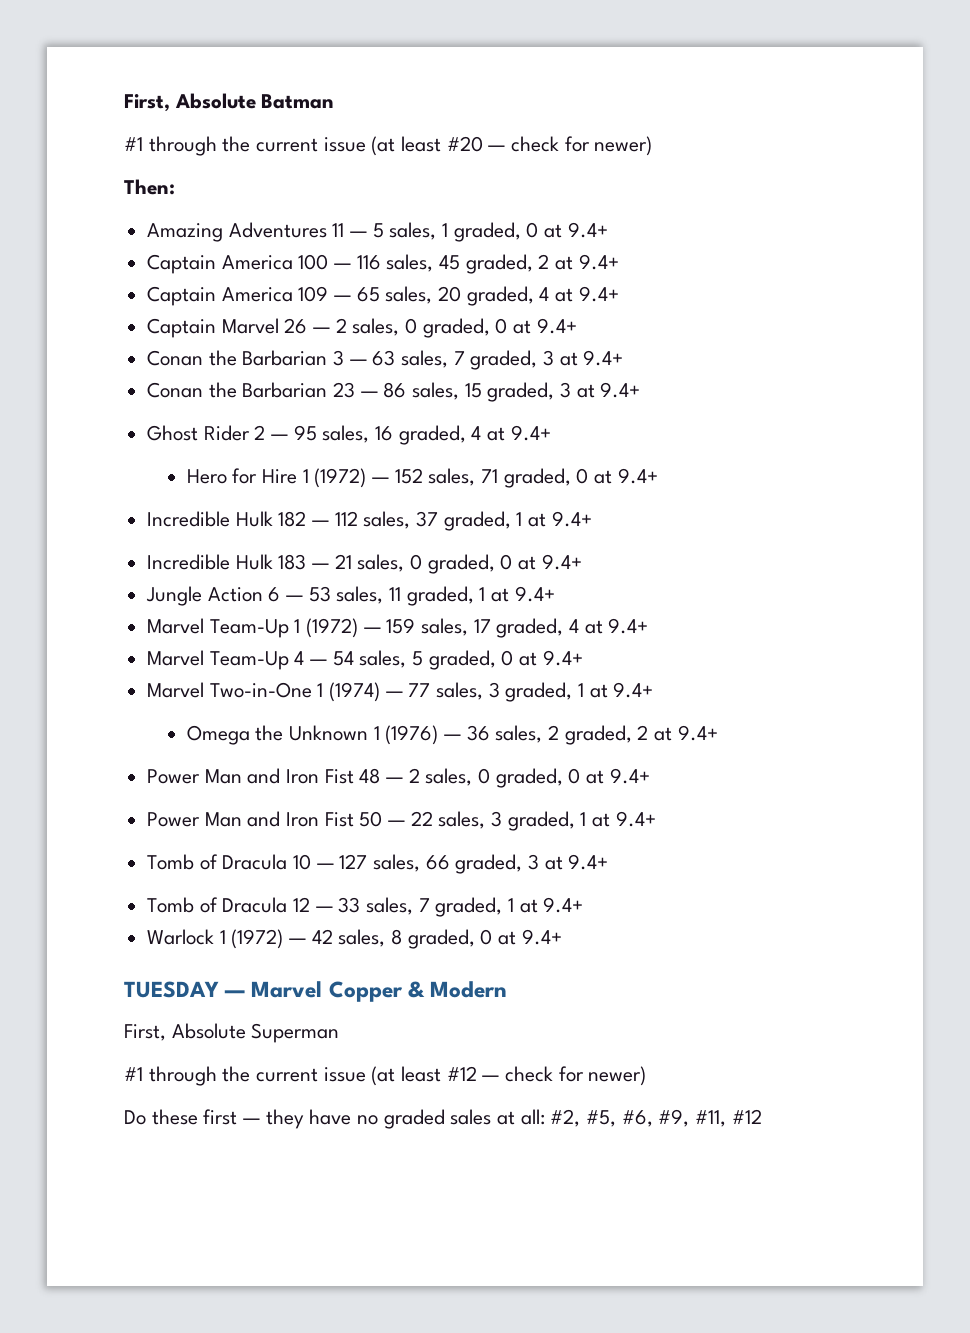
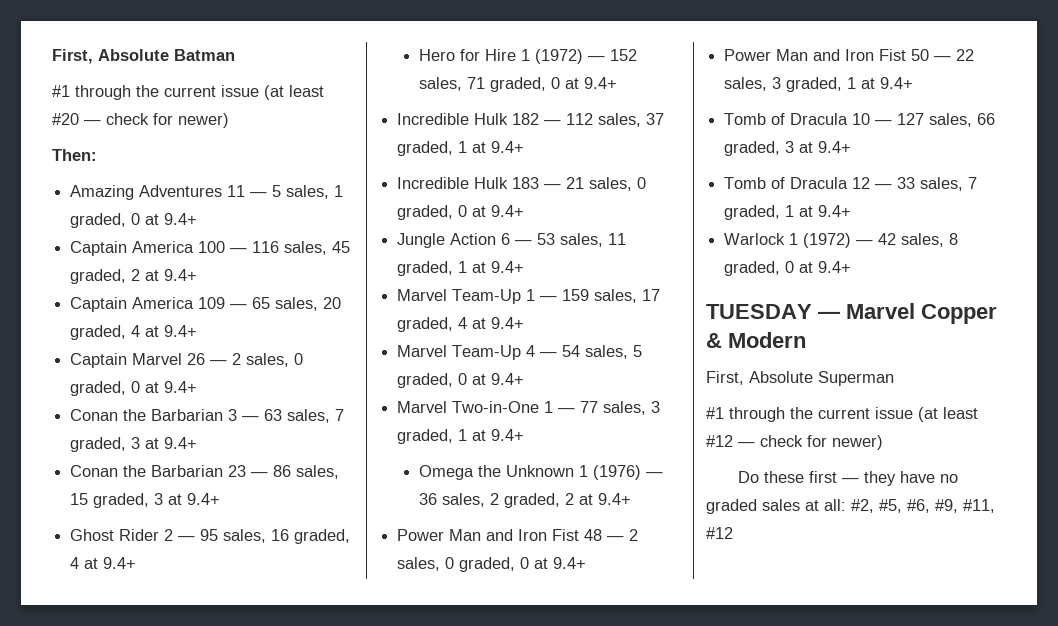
- Marvel Team-Up 1 (1972) — 159 sales, 17 graded, 4 at 9.4+
+ Marvel Team-Up 1 — 159 sales, 17 graded, 4 at 9.4+
- Marvel Two-in-One 1 (1974) — 77 sales, 3 graded, 1 at 9.4+
+ Marvel Two-in-One 1 — 77 sales, 3 graded, 1 at 9.4+

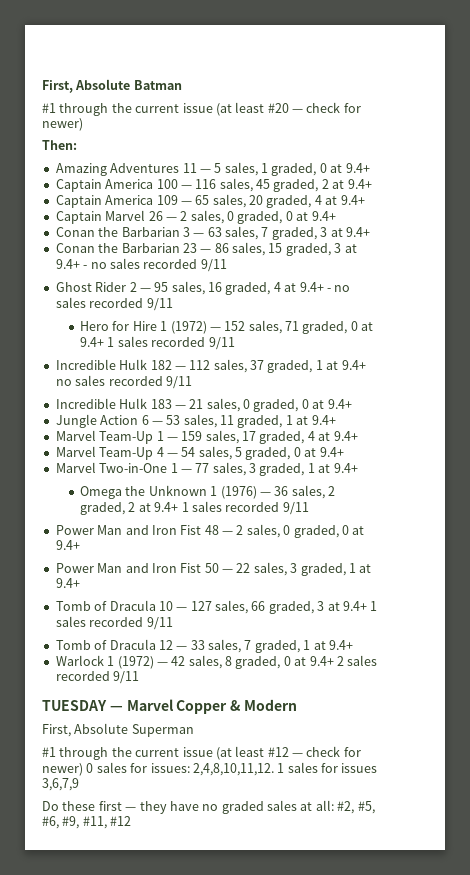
- Conan the Barbarian 23 — 86 sales, 15 graded, 3 at 9.4+
+ Conan the Barbarian 23 — 86 sales, 15 graded, 3 at 9.4+ - no sales recorded 9/11
- Ghost Rider 2 — 95 sales, 16 graded, 4 at 9.4+
+ Ghost Rider 2 — 95 sales, 16 graded, 4 at 9.4+ - no sales recorded 9/11
- Hero for Hire 1 (1972) — 152 sales, 71 graded, 0 at 9.4+
+ Hero for Hire 1 (1972) — 152 sales, 71 graded, 0 at 9.4+ 1 sales recorded 9/11
- Incredible Hulk 182 — 112 sales, 37 graded, 1 at 9.4+
+ Incredible Hulk 182 — 112 sales, 37 graded, 1 at 9.4+ no sales recorded 9/11
- Omega the Unknown 1 (1976) — 36 sales, 2 graded, 2 at 9.4+
+ Omega the Unknown 1 (1976) — 36 sales, 2 graded, 2 at 9.4+ 1 sales recorded 9/11
- Tomb of Dracula 10 — 127 sales, 66 graded, 3 at 9.4+
+ Tomb of Dracula 10 — 127 sales, 66 graded, 3 at 9.4+ 1 sales recorded 9/11
- Warlock 1 (1972) — 42 sales, 8 graded, 0 at 9.4+
+ Warlock 1 (1972) — 42 sales, 8 graded, 0 at 9.4+ 2 sales recorded 9/11
- #1 through the current issue (at least #12 — check for newer)
+ #1 through the current issue (at least #12 — check for newer) 0 sales for issues: 2,4,8,10,11,12. 1 sales for issues 3,6,7,9

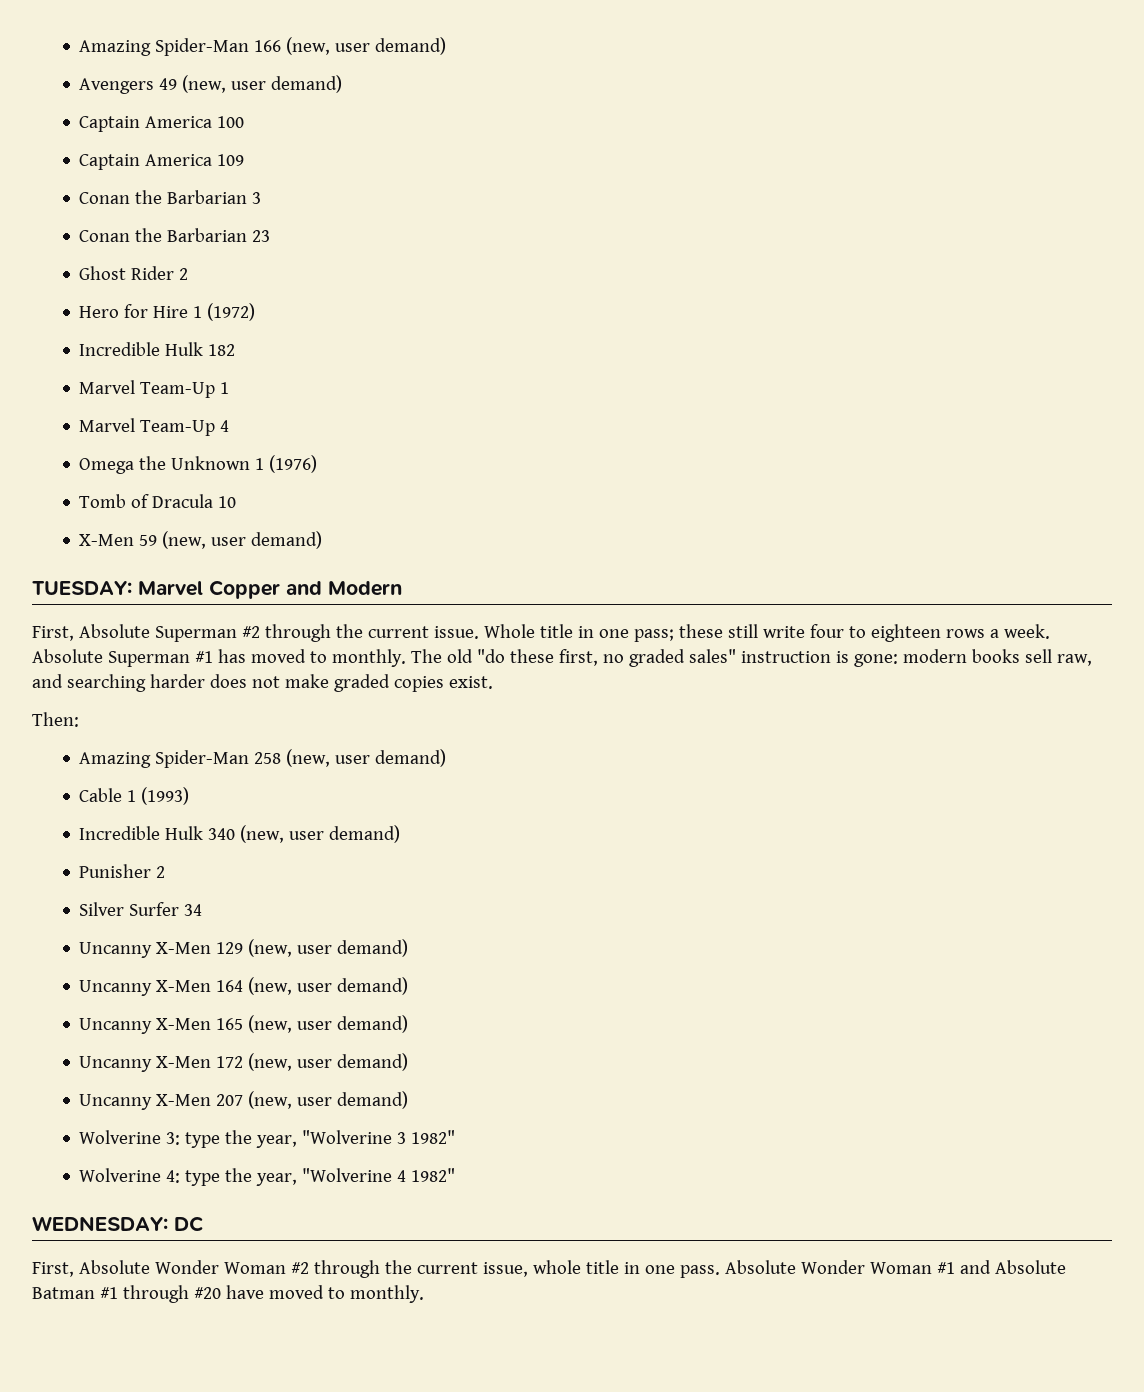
- First, Absolute Batman
- #1 through the current issue (at least #20 — check for newer)
- Then:
- Amazing Adventures 11 — 5 sales, 1 graded, 0 at 9.4+
- Captain America 100 — 116 sales, 45 graded, 2 at 9.4+
- Captain America 109 — 65 sales, 20 graded, 4 at 9.4+
- Captain Marvel 26 — 2 sales, 0 graded, 0 at 9.4+
- Conan the Barbarian 3 — 63 sales, 7 graded, 3 at 9.4+
- Conan the Barbarian 23 — 86 sales, 15 graded, 3 at 9.4+ - no sales recorded 9/11
- Ghost Rider 2 — 95 sales, 16 graded, 4 at 9.4+ - no sales recorded 9/11
+ Amazing Spider-Man 166 (new, user demand)
+ Avengers 49 (new, user demand)
+ Captain America 100
+ Captain America 109
+ Conan the Barbarian 3
+ Conan the Barbarian 23
+ Ghost Rider 2
- Hero for Hire 1 (1972) — 152 sales, 71 graded, 0 at 9.4+ 1 sales recorded 9/11
- Incredible Hulk 182 — 112 sales, 37 graded, 1 at 9.4+ no sales recorded 9/11
- Incredible Hulk 183 — 21 sales, 0 graded, 0 at 9.4+
- Jungle Action 6 — 53 sales, 11 graded, 1 at 9.4+
- Marvel Team-Up 1 — 159 sales, 17 graded, 4 at 9.4+
- Marvel Team-Up 4 — 54 sales, 5 graded, 0 at 9.4+
- Marvel Two-in-One 1 — 77 sales, 3 graded, 1 at 9.4+
+ Hero for Hire 1 (1972)
+ Incredible Hulk 182
+ Marvel Team-Up 1
+ Marvel Team-Up 4
- Omega the Unknown 1 (1976) — 36 sales, 2 graded, 2 at 9.4+ 1 sales recorded 9/11
- Power Man and Iron Fist 48 — 2 sales, 0 graded, 0 at 9.4+
- Power Man and Iron Fist 50 — 22 sales, 3 graded, 1 at 9.4+
- Tomb of Dracula 10 — 127 sales, 66 graded, 3 at 9.4+ 1 sales recorded 9/11
- Tomb of Dracula 12 — 33 sales, 7 graded, 1 at 9.4+
- Warlock 1 (1972) — 42 sales, 8 graded, 0 at 9.4+ 2 sales recorded 9/11
- TUESDAY — Marvel Copper & Modern
+ Omega the Unknown 1 (1976)
+ Tomb of Dracula 10
+ X-Men 59 (new, user demand)
+ TUESDAY: Marvel Copper and Modern
- First, Absolute Superman
- #1 through the current issue (at least #12 — check for newer) 0 sales for issues: 2,4,8,10,11,12. 1 sales for issues 3,6,7,9
- Do these first — they have no graded sales at all: #2, #5, #6, #9, #11, #12
+ First, Absolute Superman #2 through the current issue. Whole title in one pass; these still write four to eighteen rows a week. Absolute Superman #1 has moved to monthly. The old "do these first, no graded sales" instruction is gone: modern books sell raw, and searching harder does not make graded copies exist.
+ Then:
+ Amazing Spider-Man 258 (new, user demand)
+ Cable 1 (1993)
+ Incredible Hulk 340 (new, user demand)
+ Punisher 2
+ Silver Surfer 34
+ Uncanny X-Men 129 (new, user demand)
+ Uncanny X-Men 164 (new, user demand)
+ Uncanny X-Men 165 (new, user demand)
+ Uncanny X-Men 172 (new, user demand)
+ Uncanny X-Men 207 (new, user demand)
+ Wolverine 3: type the year, "Wolverine 3 1982"
+ Wolverine 4: type the year, "Wolverine 4 1982"
+ WEDNESDAY: DC
+ First, Absolute Wonder Woman #2 through the current issue, whole title in one pass. Absolute Wonder Woman #1 and Absolute Batman #1 through #20 have moved to monthly.

